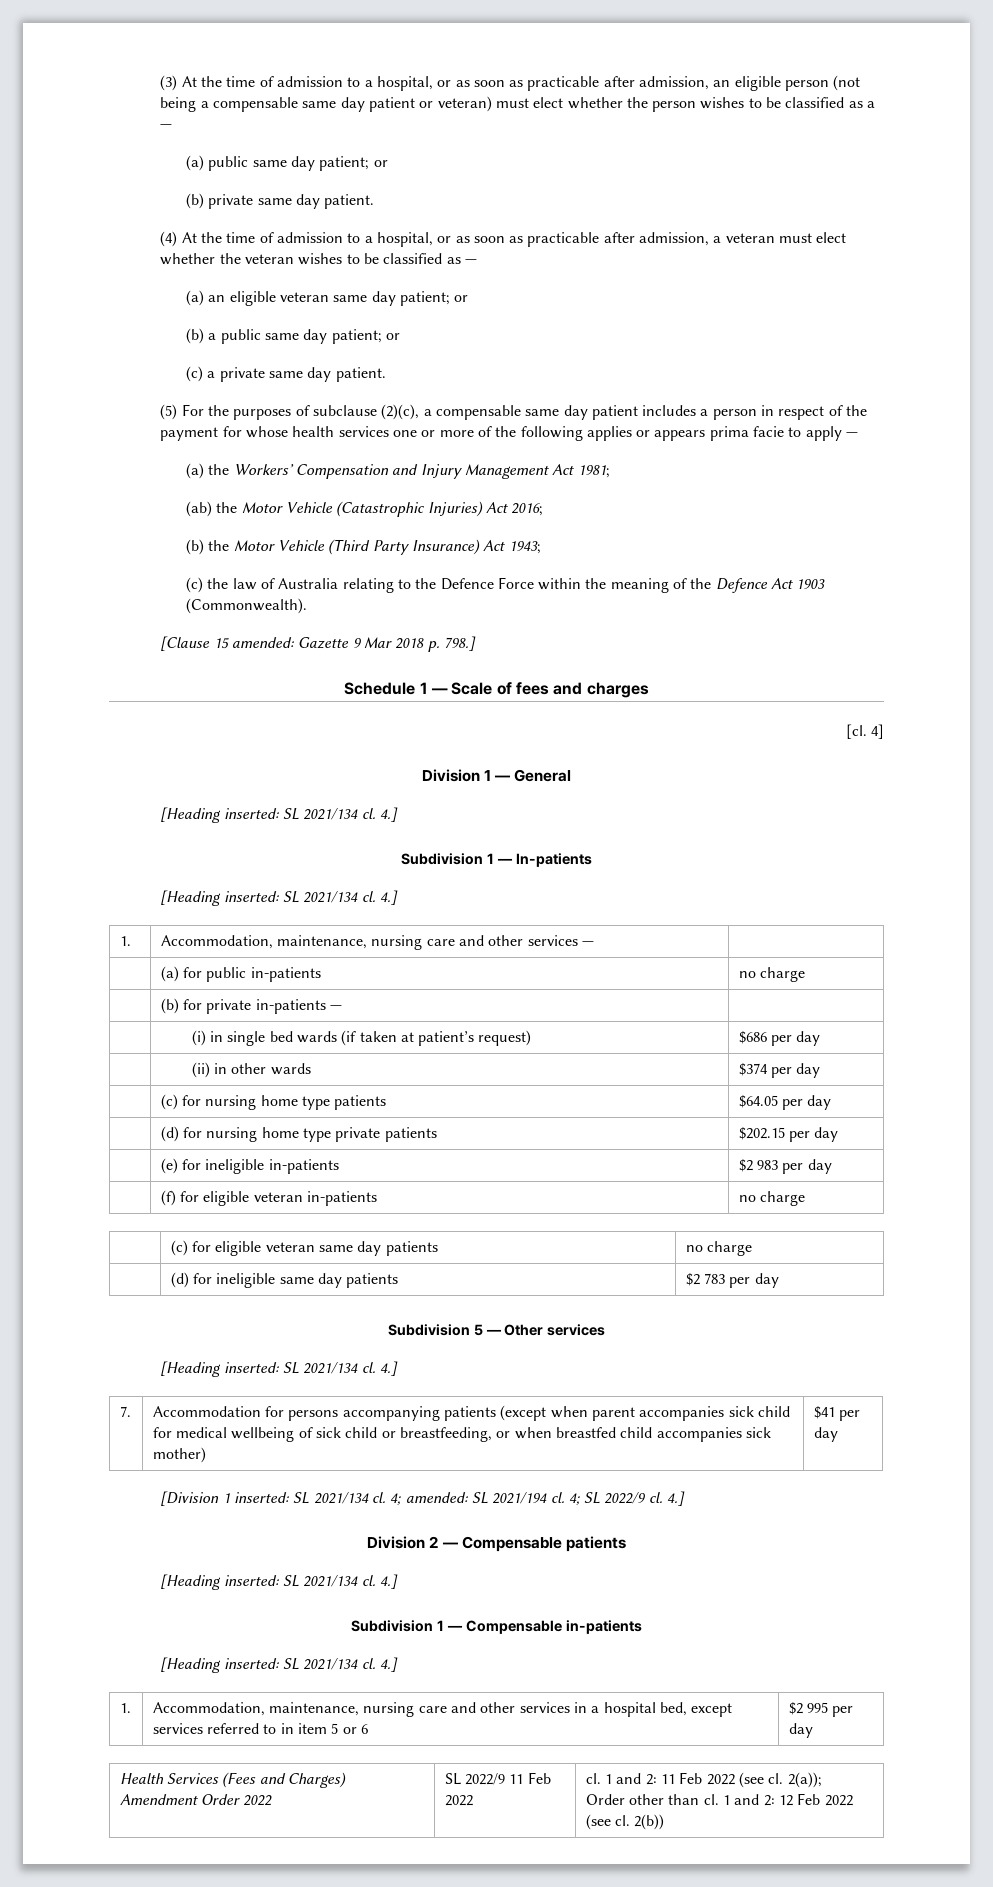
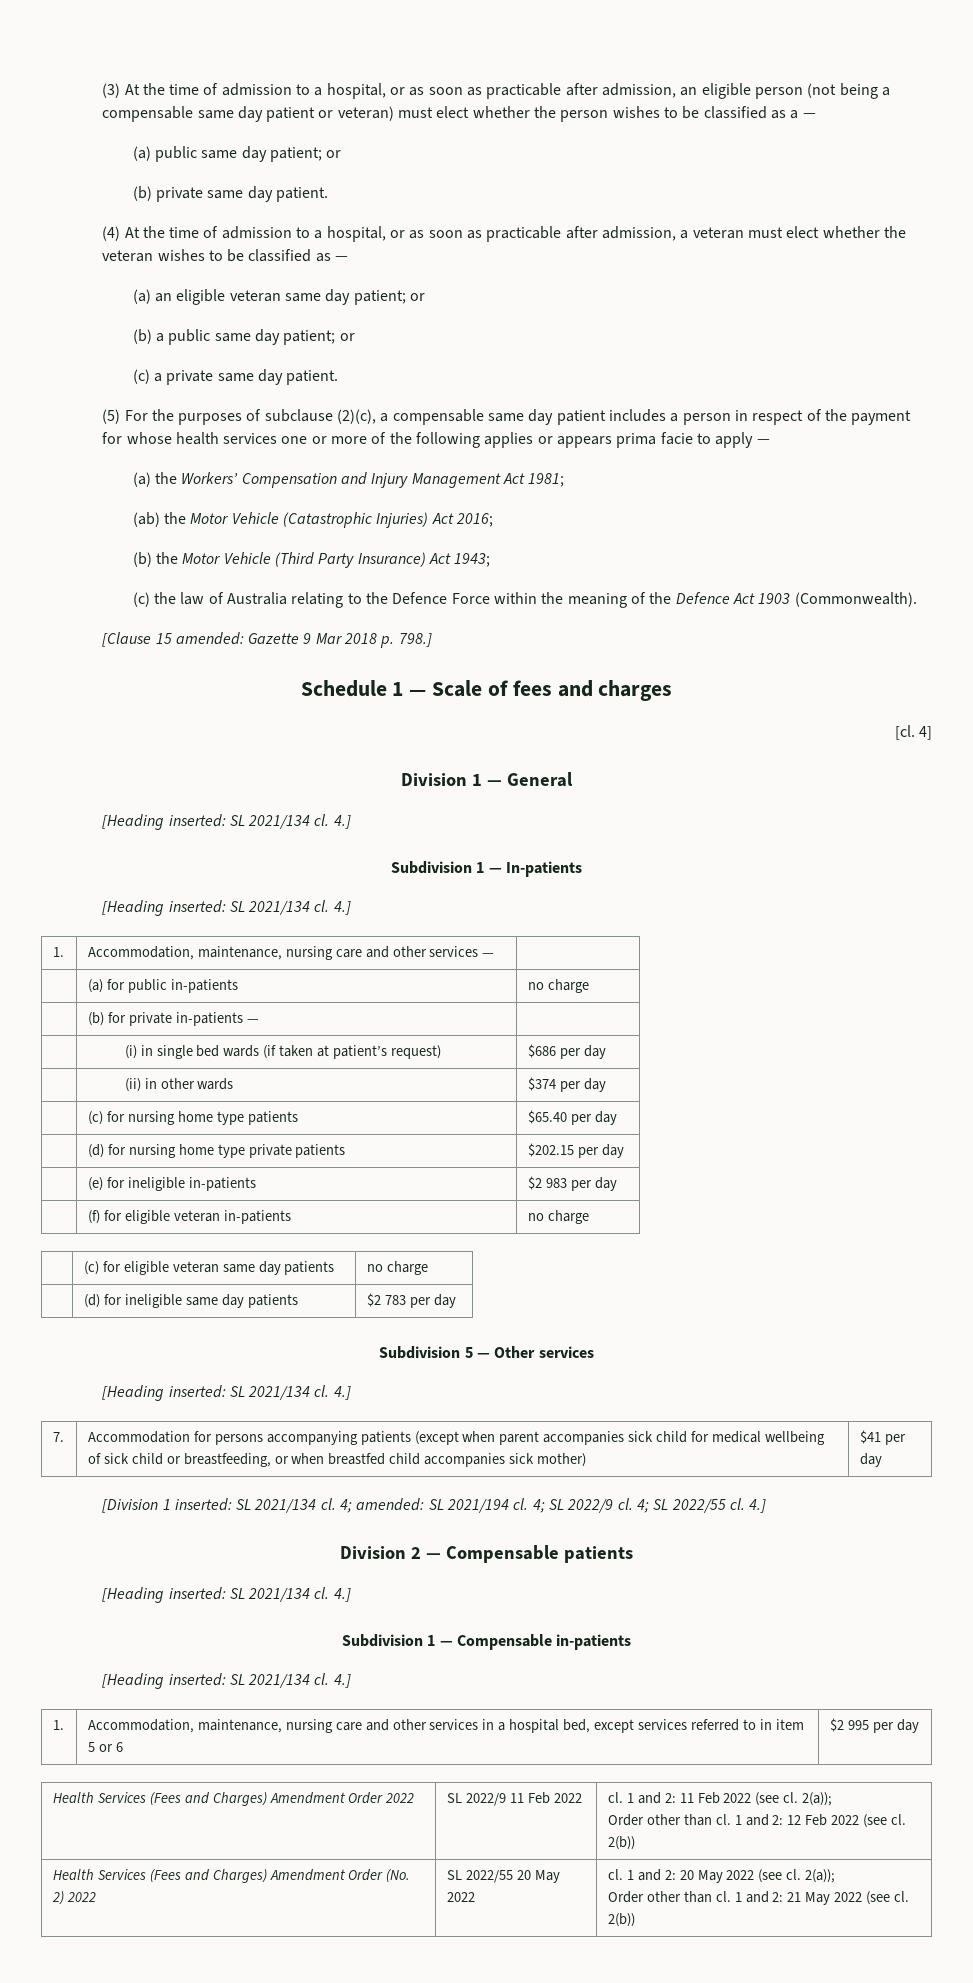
- | (c) for nursing home type patients | $64.05 per day
+ | (c) for nursing home type patients | $65.40 per day
+ 4; SL 2022/55 cl.
+ Health Services (Fees and Charges) Amendment Order (No. 2) 2022 | SL 2022/55 20 May 2022 | cl. 1 and 2: 20 May 2022 (see cl. 2(a));
+ Order other than cl. 1 and 2: 21 May 2022 (see cl. 2(b))

